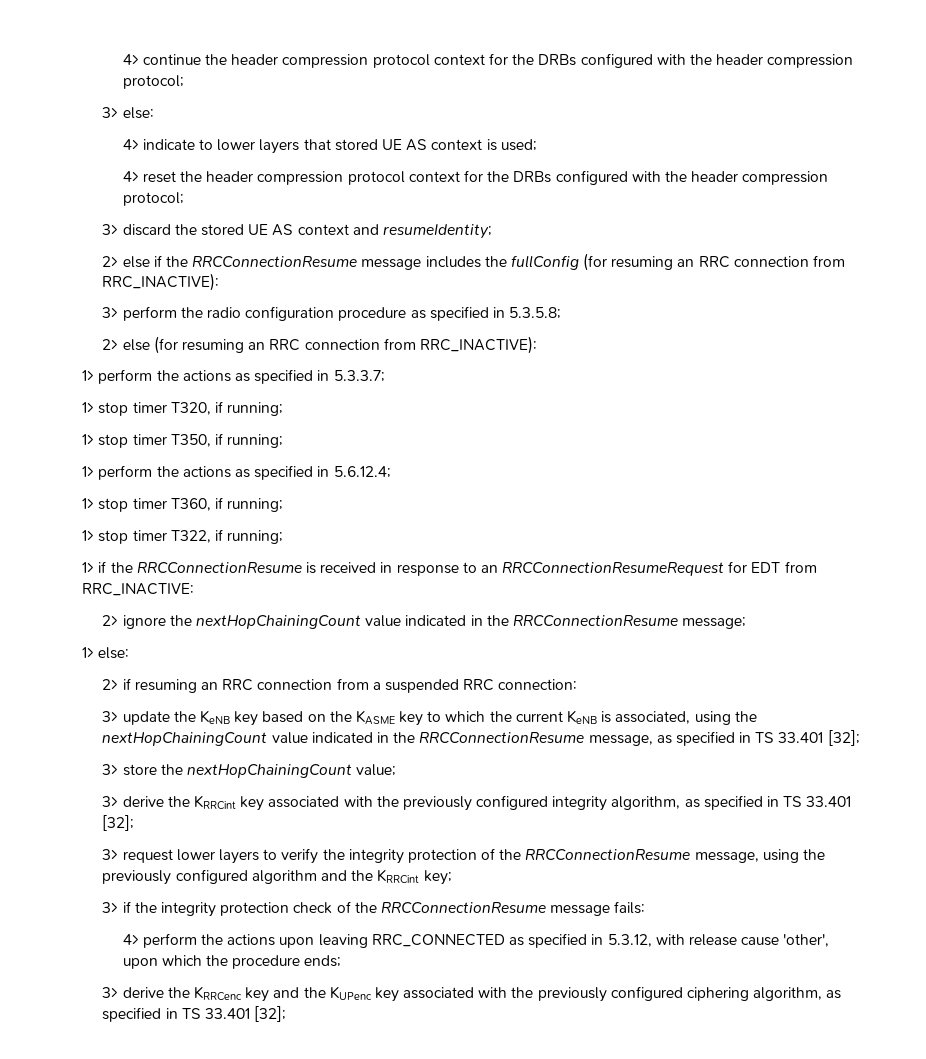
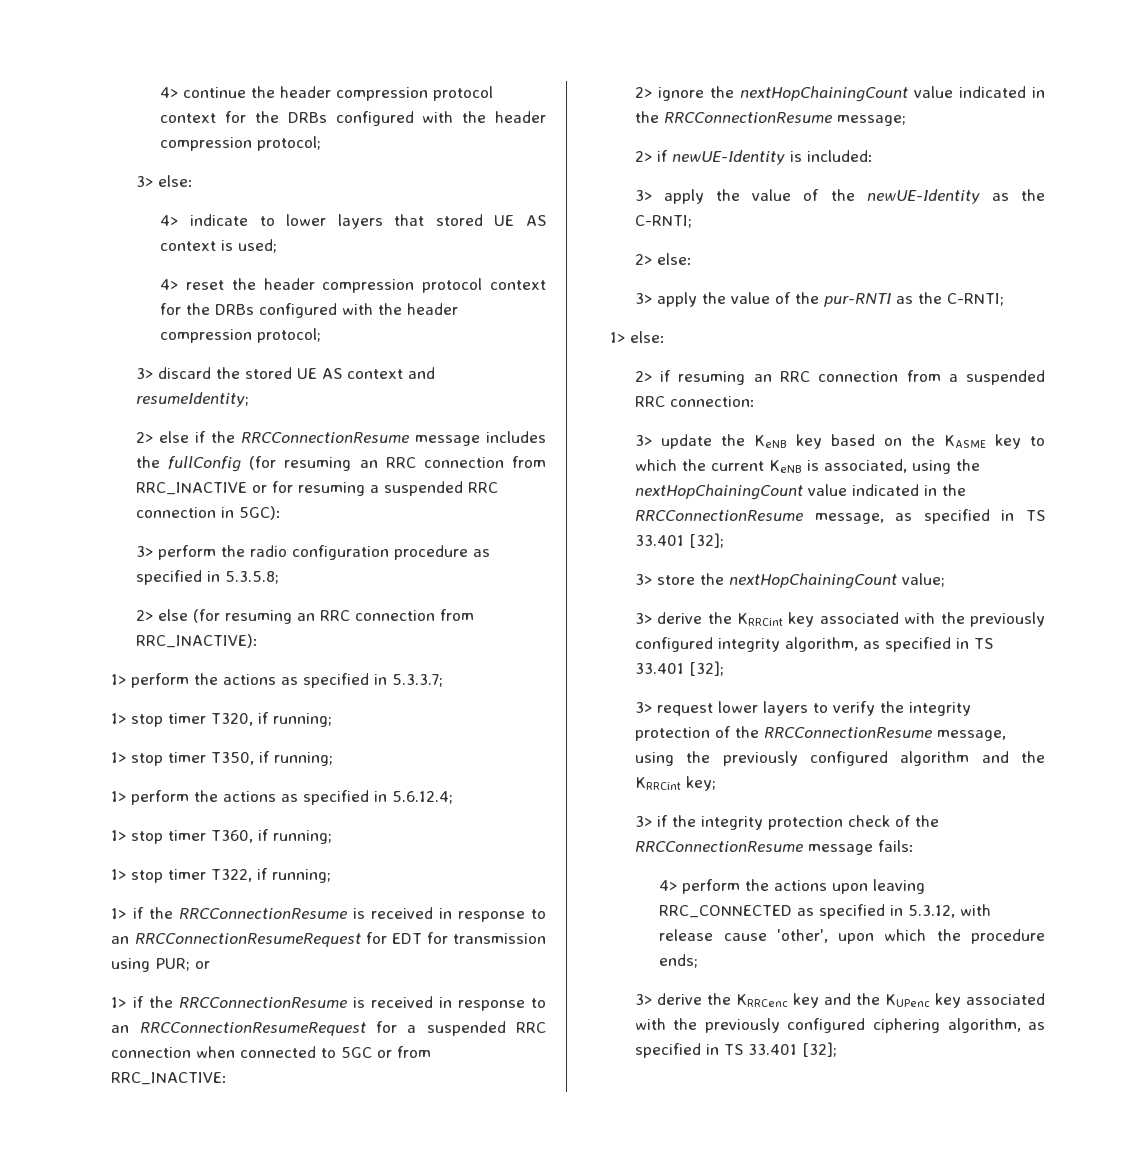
- 2> else if the RRCConnectionResume message includes the fullConfig (for resuming an RRC connection from RRC_INACTIVE):
+ 2> else if the RRCConnectionResume message includes the fullConfig (for resuming an RRC connection from RRC_INACTIVE or for resuming a suspended RRC connection in 5GC):
- 1> if the RRCConnectionResume is received in response to an RRCConnectionResumeRequest for EDT from RRC_INACTIVE:
+ 1> if the RRCConnectionResume is received in response to an RRCConnectionResumeRequest for EDT for transmission using PUR; or
+ 1> if the RRCConnectionResume is received in response to an RRCConnectionResumeRequest for a suspended RRC connection when connected to 5GC or from RRC_INACTIVE:
+ 2> if newUE-Identity is included:
+ 3> apply the value of the newUE-Identity as the C-RNTI;
+ 2> else:
+ 3> apply the value of the pur-RNTI as the C-RNTI;

